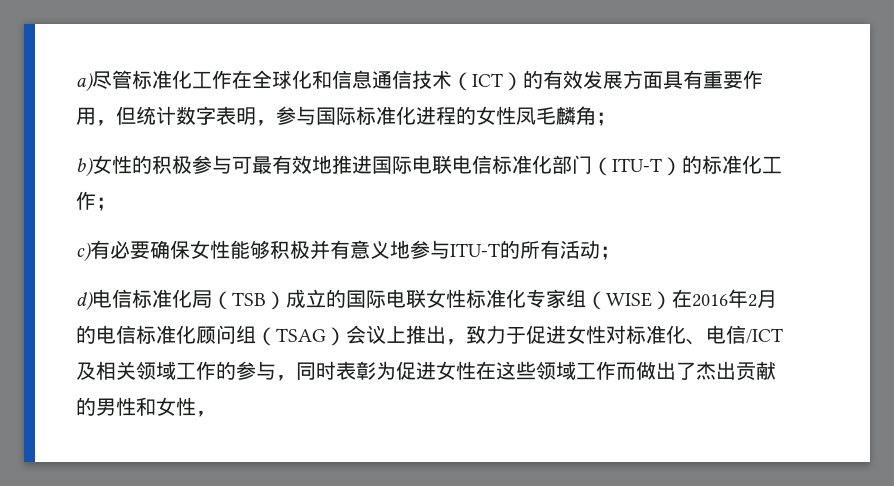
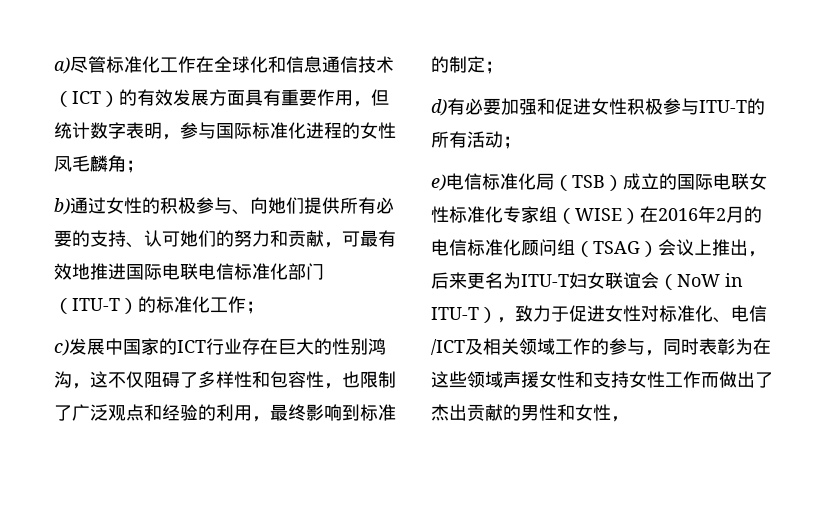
- b)女性的积极参与可最有效地推进国际电联电信标准化部门（ITU-T）的标准化工作；
+ b)通过女性的积极参与、向她们提供所有必要的支持、认可她们的努力和贡献，可最有效地推进国际电联电信标准化部门（ITU-T）的标准化工作；
- c)有必要确保女性能够积极并有意义地参与ITU-T的所有活动；
+ c)发展中国家的ICT行业存在巨大的性别鸿沟，这不仅阻碍了多样性和包容性，也限制了广泛观点和经验的利用，最终影响到标准的制定；
+ d)有必要加强和促进女性积极参与ITU-T的所有活动；
- d)电信标准化局（TSB）成立的国际电联女性标准化专家组（WISE）在2016年2月的电信标准化顾问组（TSAG）会议上推出，致力于促进女性对标准化、电信/ICT及相关领域工作的参与，同时表彰为促进女性在这些领域工作而做出了杰出贡献的男性和女性，
+ e)电信标准化局（TSB）成立的国际电联女性标准化专家组（WISE）在2016年2月的电信标准化顾问组（TSAG）会议上推出，后来更名为ITU-T妇女联谊会（NoW in ITU-T），致力于促进女性对标准化、电信/ICT及相关领域工作的参与，同时表彰为在这些领域声援女性和支持女性工作而做出了杰出贡献的男性和女性，

